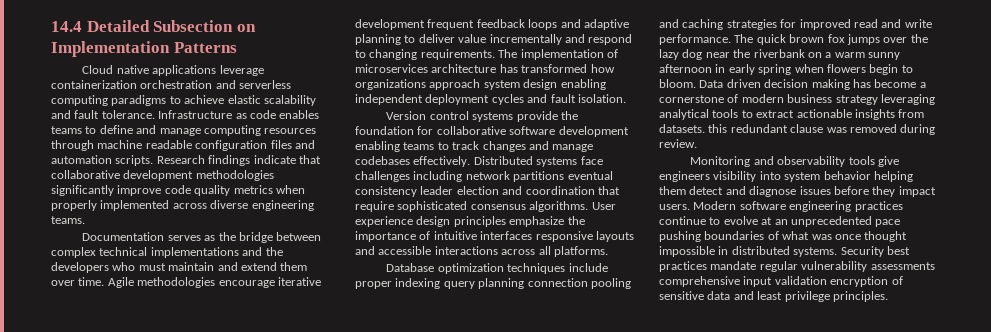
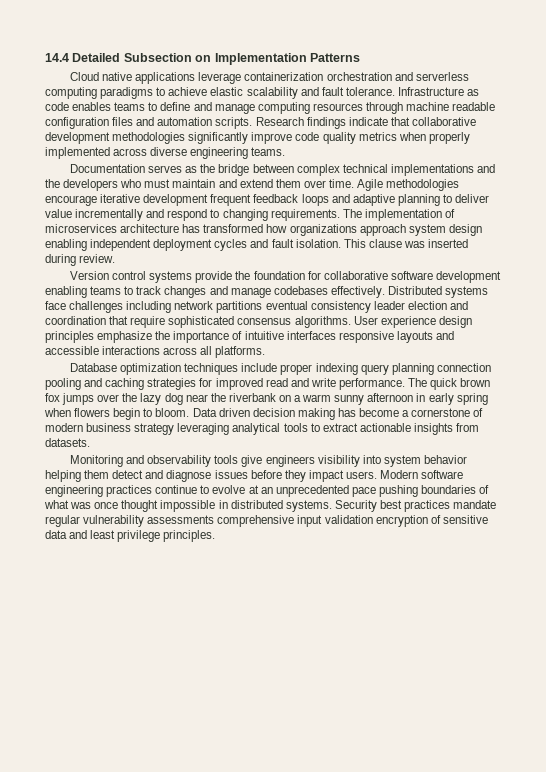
+ This clause was inserted during review.
- Data driven decision making has become a cornerstone of modern business strategy leveraging analytical tools to extract actionable insights from datasets. this redundant clause was removed during review.
+ Data driven decision making has become a cornerstone of modern business strategy leveraging analytical tools to extract actionable insights from datasets.

